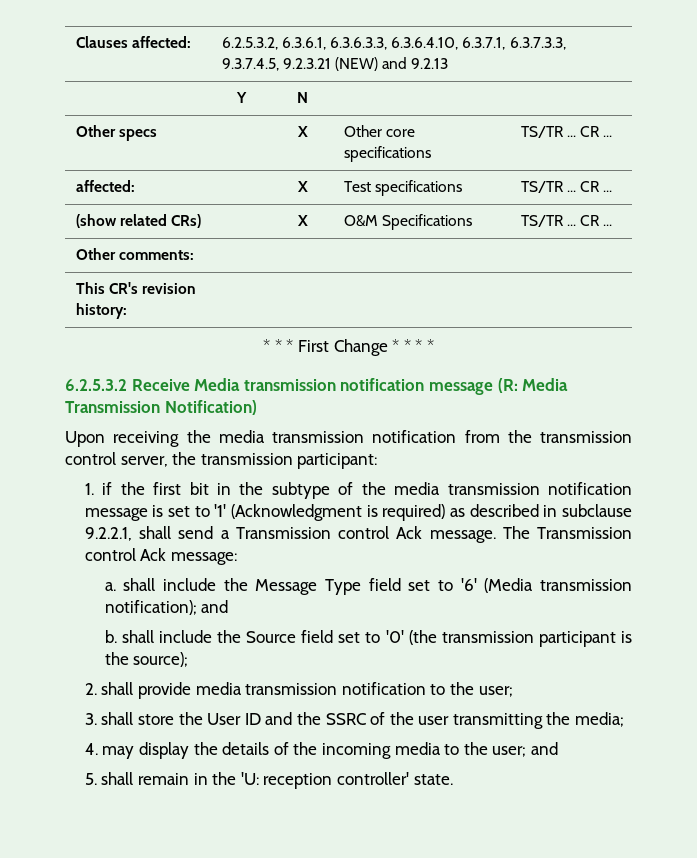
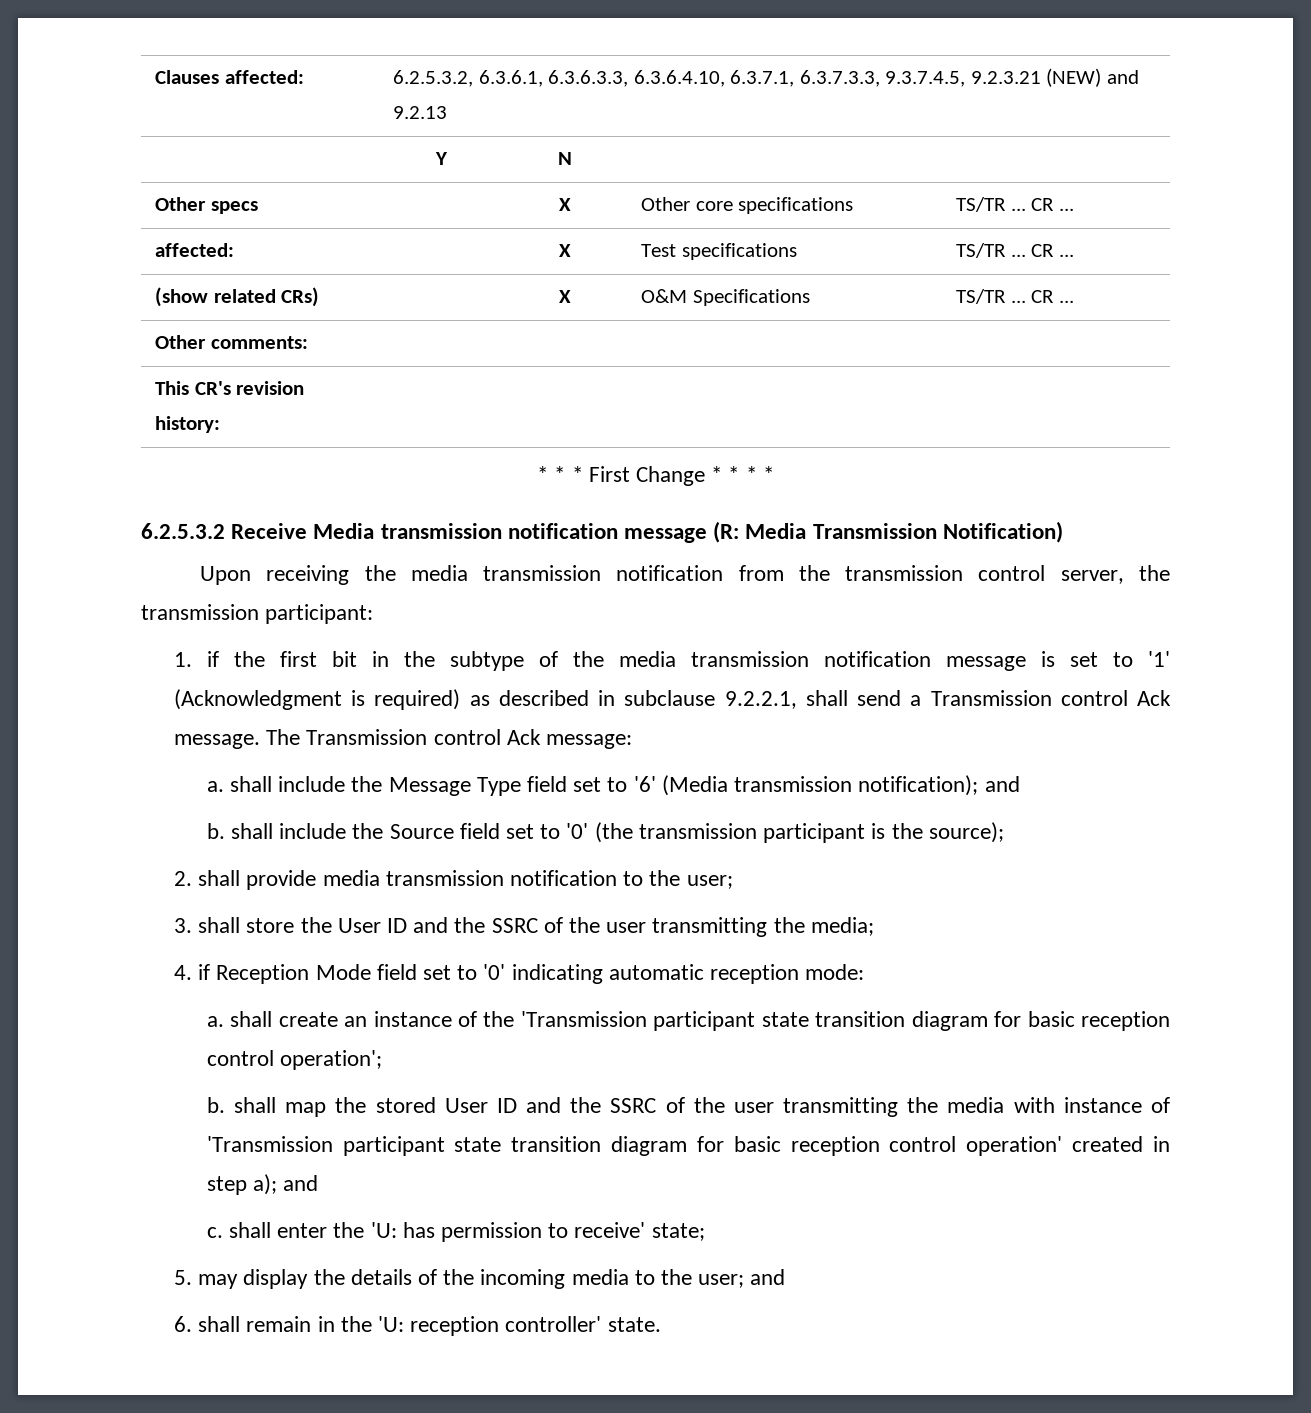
- 4. may display the details of the incoming media to the user; and
+ 4. if Reception Mode field set to '0' indicating automatic reception mode:
+ a. shall create an instance of the 'Transmission participant state transition diagram for basic reception control operation';
+ b. shall map the stored User ID and the SSRC of the user transmitting the media with instance of 'Transmission participant state transition diagram for basic reception control operation' created in step a); and
+ c. shall enter the 'U: has permission to receive' state;
+ 5. may display the details of the incoming media to the user; and
- 5. shall remain in the 'U: reception controller' state.
+ 6. shall remain in the 'U: reception controller' state.

